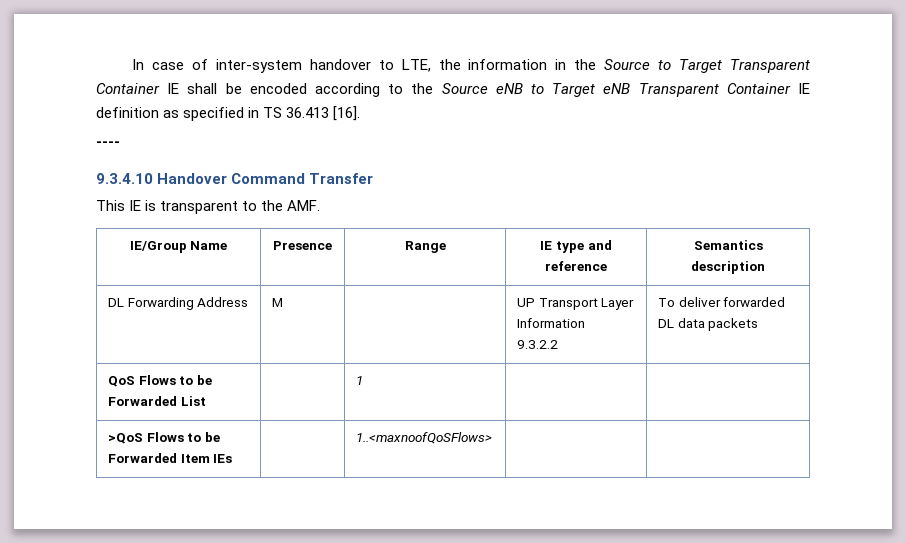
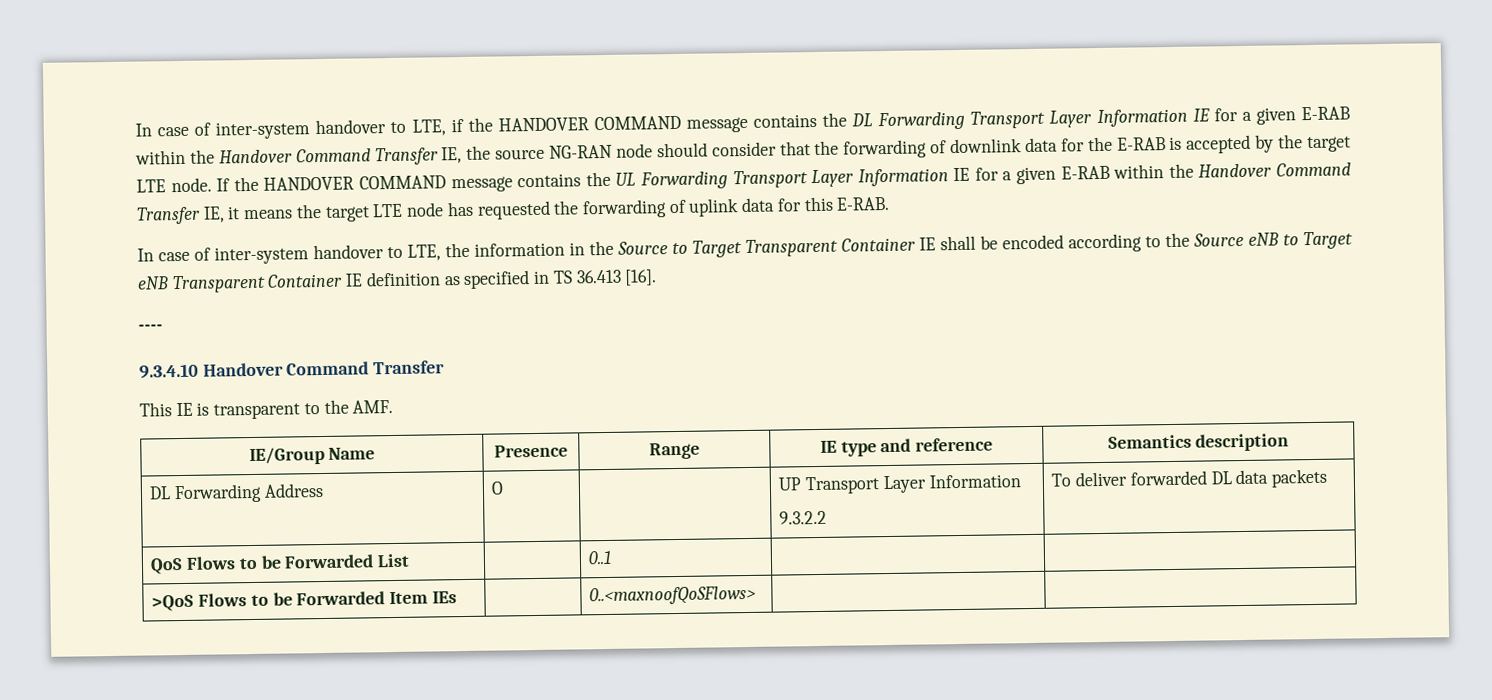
+ In case of inter-system handover to LTE, if the HANDOVER COMMAND message contains the DL Forwarding Transport Layer Information IE for a given E-RAB within the Handover Command Transfer IE, the source NG-RAN node should consider that the forwarding of downlink data for the E-RAB is accepted by the target LTE node. If the HANDOVER COMMAND message contains the UL Forwarding Transport Layer Information IE for a given E-RAB within the Handover Command Transfer IE, it means the target LTE node has requested the forwarding of uplink data for this E-RAB.
- DL Forwarding Address | M | | UP Transport Layer Information
+ DL Forwarding Address | O | | UP Transport Layer Information
- QoS Flows to be Forwarded List | | 1 | |
+ QoS Flows to be Forwarded List | | 0..1 | |
- >QoS Flows to be Forwarded Item IEs | | 1..<maxnoofQoSFlows> | |
+ >QoS Flows to be Forwarded Item IEs | | 0..<maxnoofQoSFlows> | |

